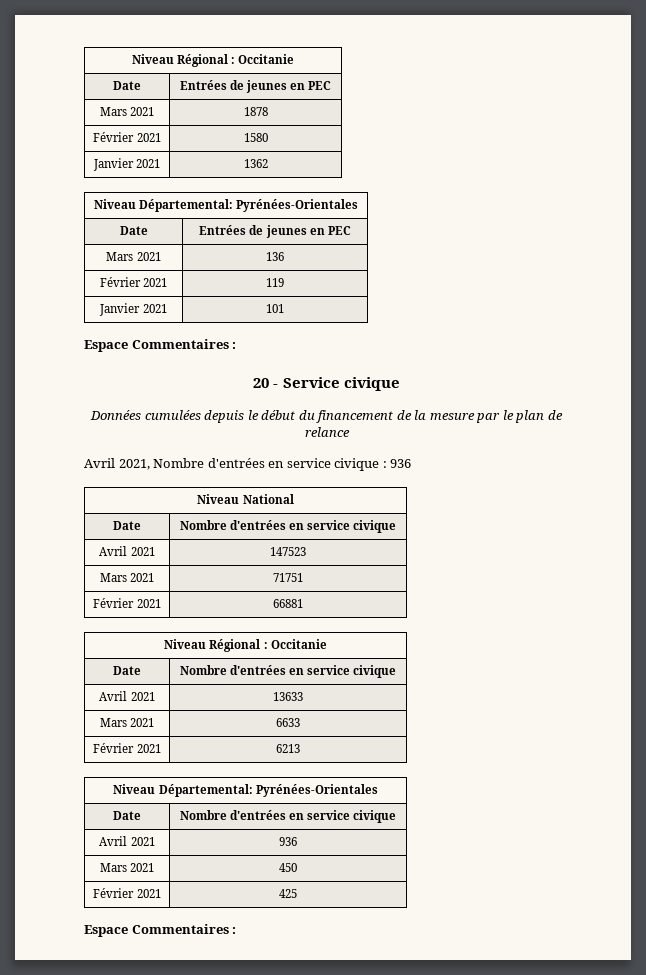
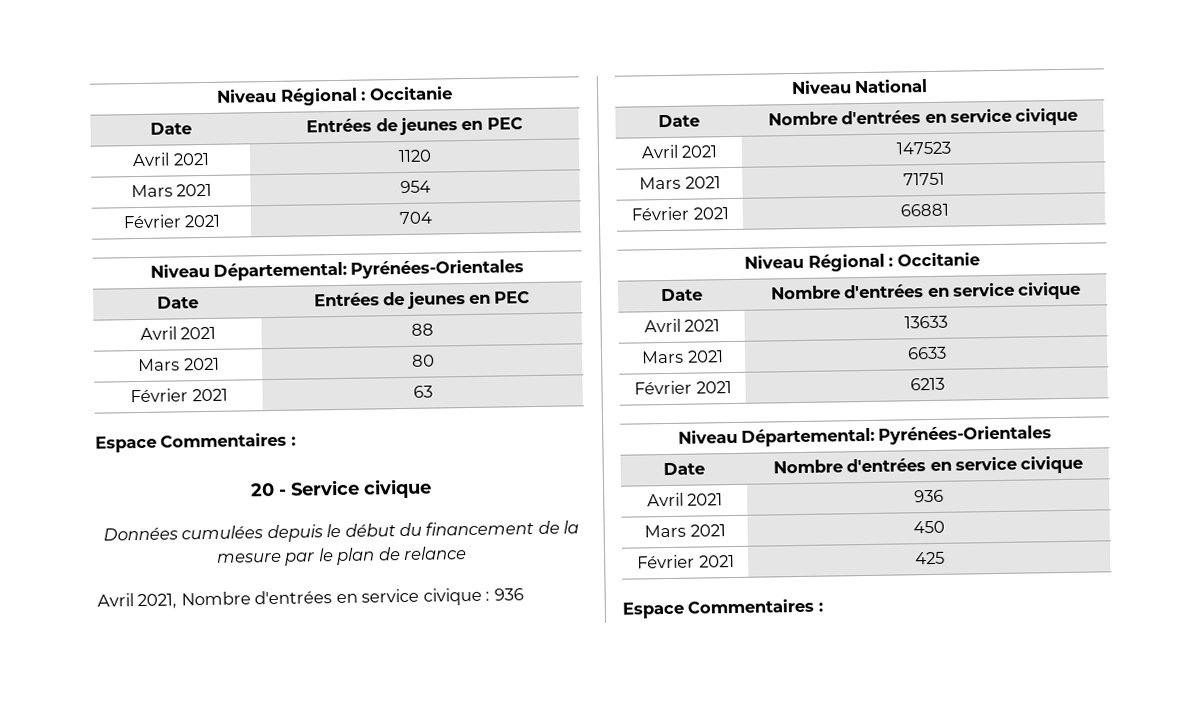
- Mars 2021 | 1878
- Février 2021 | 1580
- Janvier 2021 | 1362
+ Avril 2021 | 1120
+ Mars 2021 | 954
+ Février 2021 | 704
- Mars 2021 | 136
- Février 2021 | 119
- Janvier 2021 | 101
+ Avril 2021 | 88
+ Mars 2021 | 80
+ Février 2021 | 63

